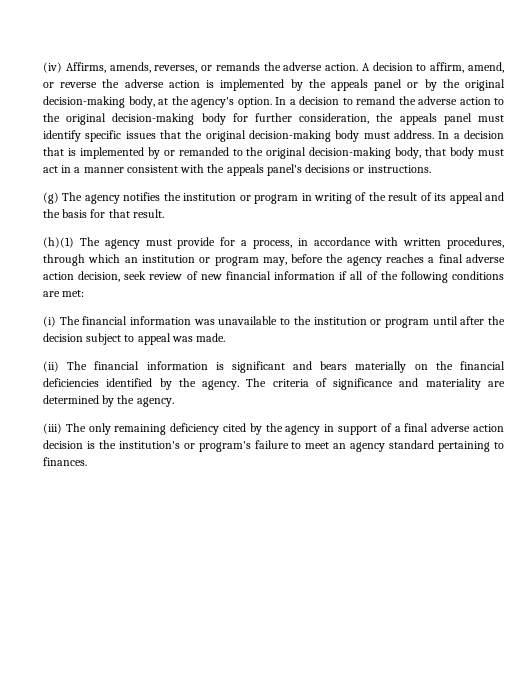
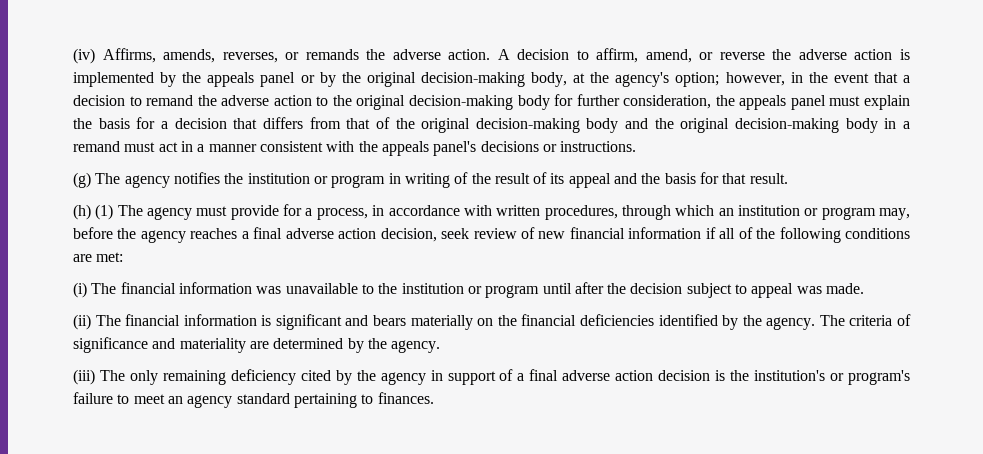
- A decision to affirm, amend, or reverse the adverse action is implemented by the appeals panel or by the original decision-making body, at the agency's option. In a decision to remand the adverse action to the original decision-making body for further consideration, the appeals panel must identify specific issues that the original decision-making body must address. In a decision that is implemented by or remanded to the original decision-making body, that body must act in a manner consistent with the appeals panel's decisions or instructions.
+ A decision to affirm, amend, or reverse the adverse action is implemented by the appeals panel or by the original decision-making body, at the agency's option; however, in the event that a decision to remand the adverse action to the original decision-making body for further consideration, the appeals panel must explain the basis for a decision that differs from that of the original decision-making body and the original decision-making body in a remand must act in a manner consistent with the appeals panel's decisions or instructions.
- (h)(1) The agency must provide for a process, in accordance with written procedures, through which an institution or program may, before the agency reaches a final adverse action decision, seek review of new financial information if all of the following conditions are met:
+ (h) (1) The agency must provide for a process, in accordance with written procedures, through which an institution or program may, before the agency reaches a final adverse action decision, seek review of new financial information if all of the following conditions are met:

